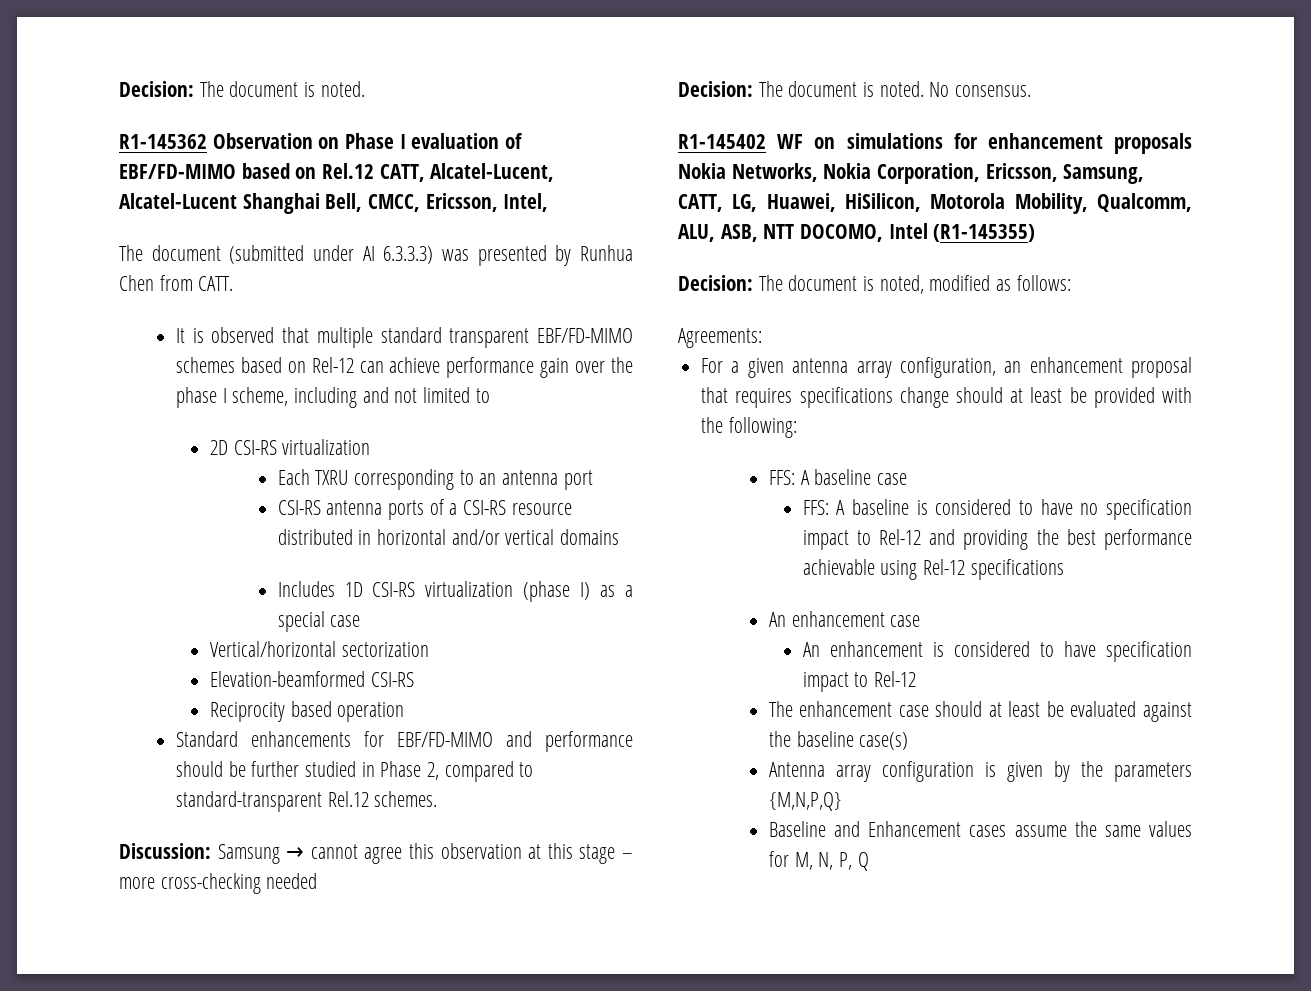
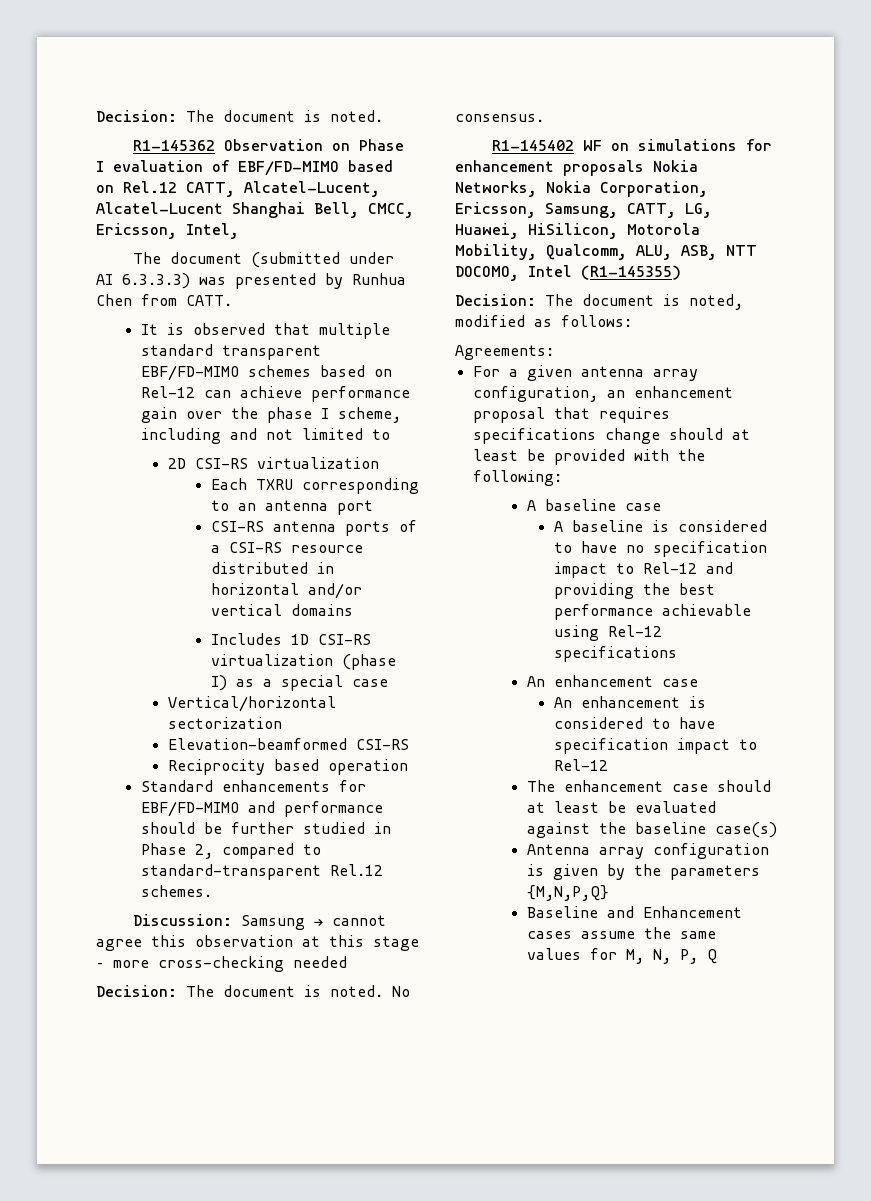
- FFS: A baseline case
+ A baseline case
- FFS: A baseline is considered to have no specification impact to Rel-12 and providing the best performance achievable using Rel-12 specifications
+ A baseline is considered to have no specification impact to Rel-12 and providing the best performance achievable using Rel-12 specifications

